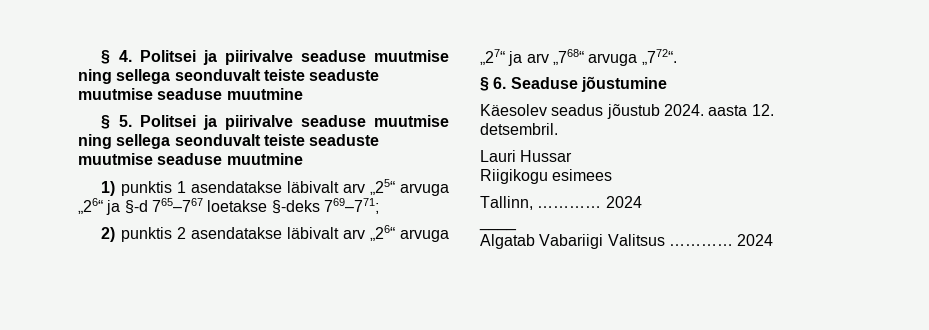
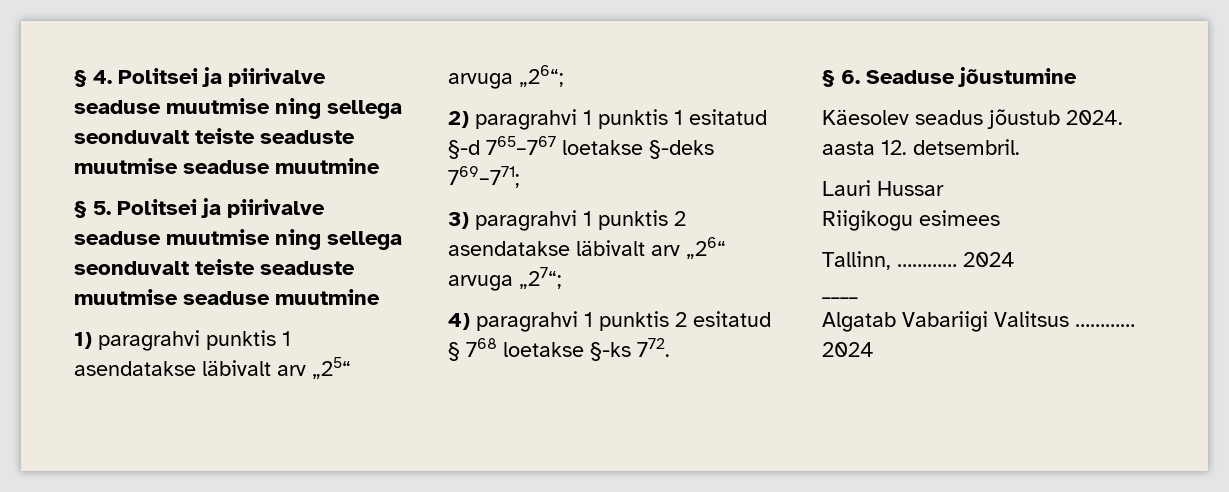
- 1) punktis 1 asendatakse läbivalt arv „25“ arvuga „26“ ja §-d 765–767 loetakse §-deks 769–771;
+ 1) paragrahvi punktis 1 asendatakse läbivalt arv „25“ arvuga „26“;
+ 2) paragrahvi 1 punktis 1 esitatud §-d 765–767 loetakse §-deks 769–771;
- 2) punktis 2 asendatakse läbivalt arv „26“ arvuga „27“ ja arv „768“ arvuga „772“.
+ 3) paragrahvi 1 punktis 2 asendatakse läbivalt arv „26“ arvuga „27“;
+ 4) paragrahvi 1 punktis 2 esitatud § 768 loetakse §-ks 772.

